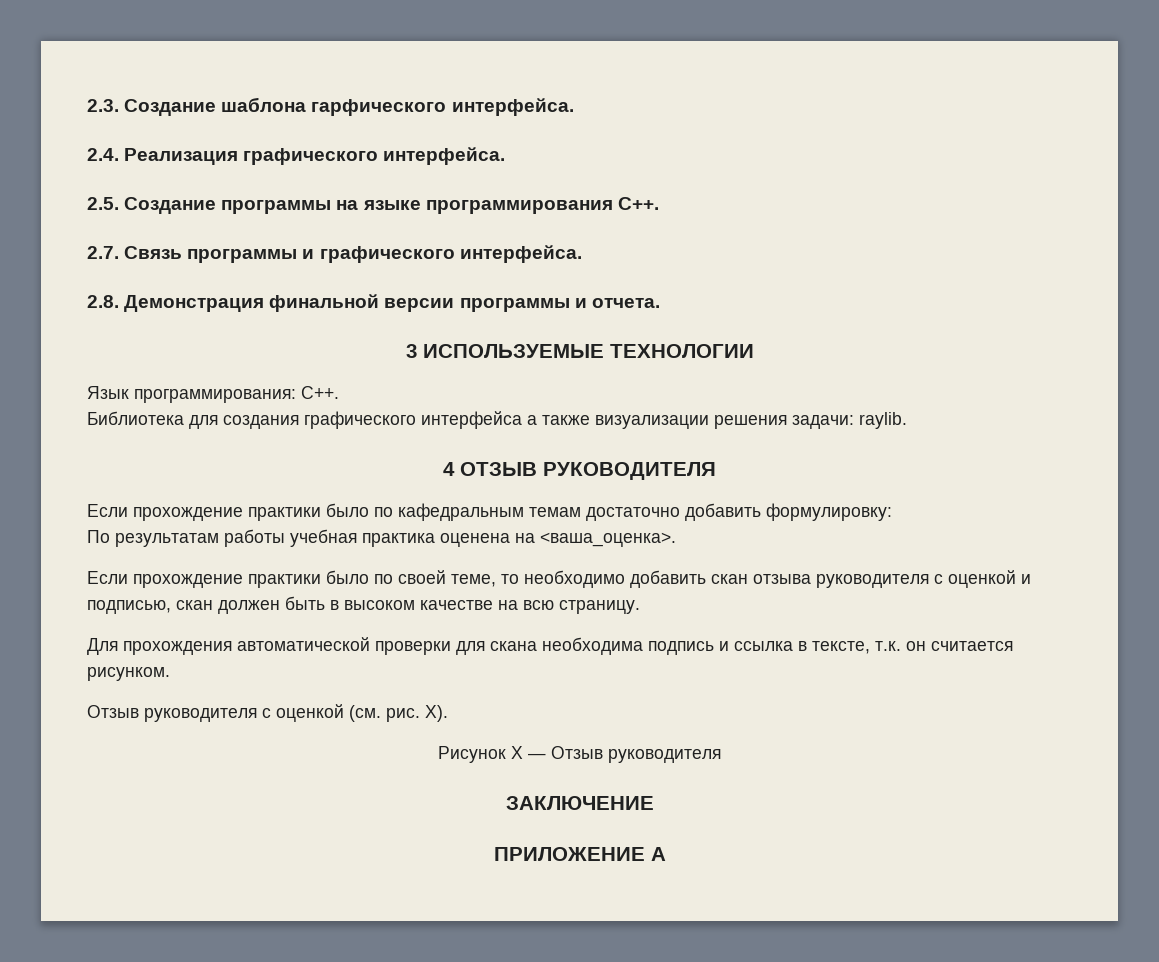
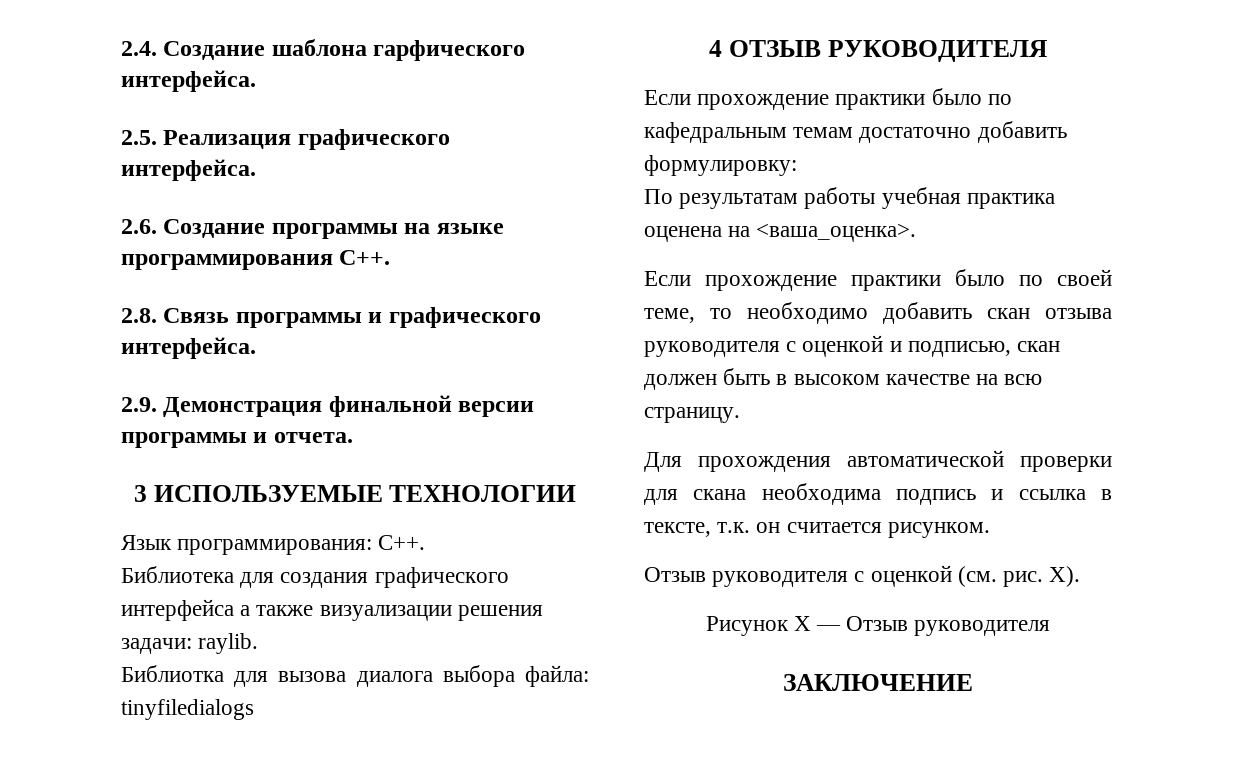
- 2.3. Создание шаблона гарфического интерфейса.
+ 2.4. Создание шаблона гарфического интерфейса.
- 2.4. Реализация графического интерфейса.
+ 2.5. Реализация графического интерфейса.
- 2.5. Создание программы на языке программирования C++.
+ 2.6. Создание программы на языке программирования C++.
- 2.7. Связь программы и графического интерфейса.
+ 2.8. Связь программы и графического интерфейса.
- 2.8. Демонстрация финальной версии программы и отчета.
+ 2.9. Демонстрация финальной версии программы и отчета.
+ Библиотка для вызова диалога выбора файла: tinyfiledialogs
- ПРИЛОЖЕНИЕ А

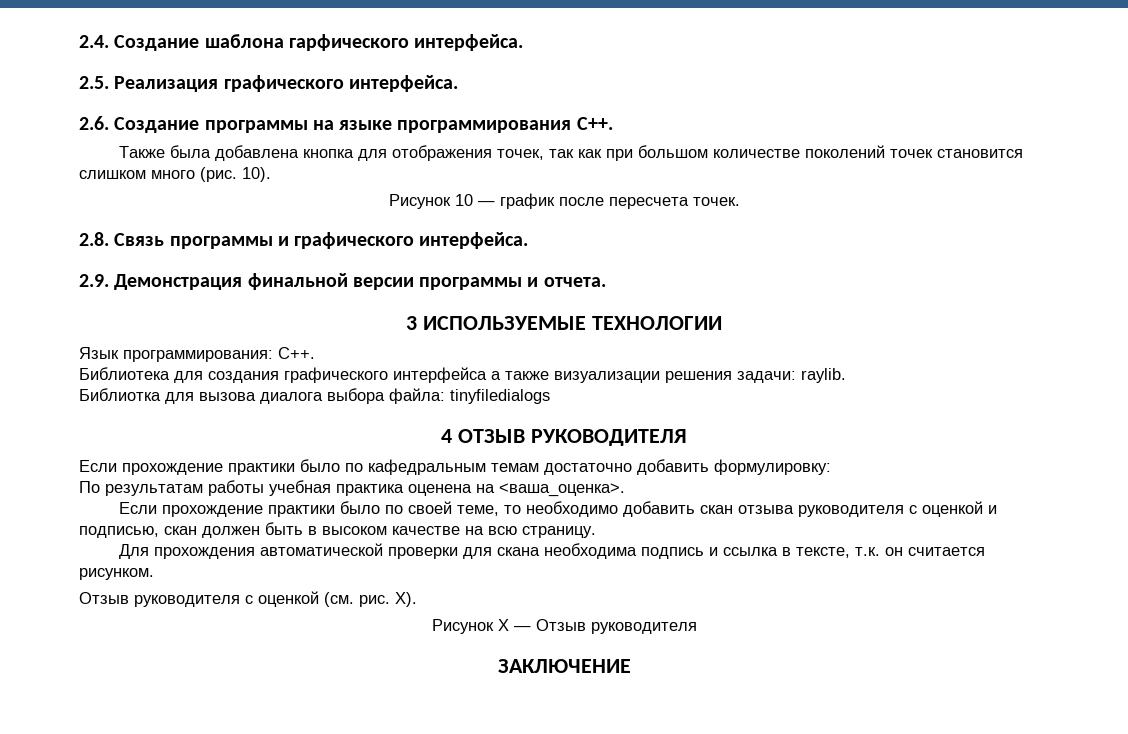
+ Также была добавлена кнопка для отображения точек, так как при большом количестве поколений точек становится слишком много (рис. 10).
+ Рисунок 10 — график после пересчета точек.

